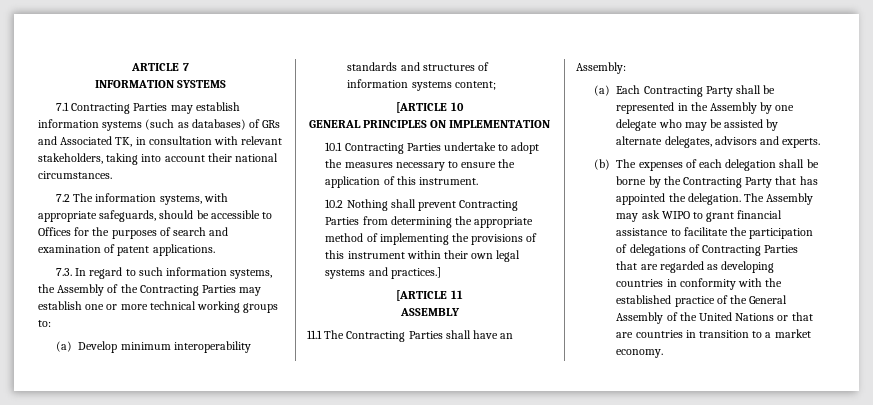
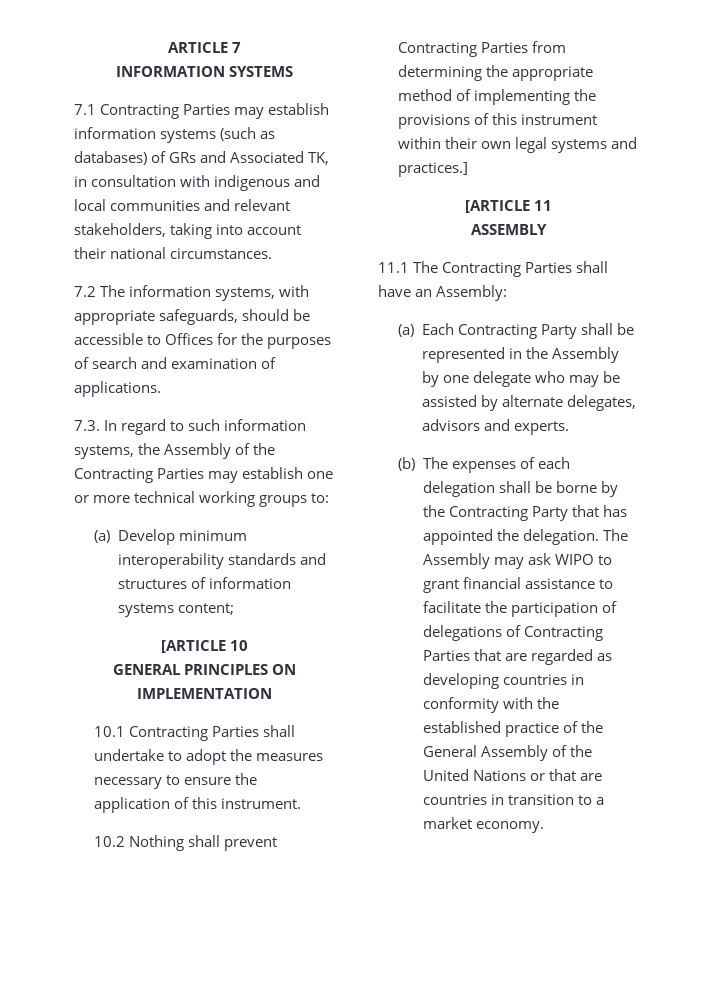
- 7.1 Contracting Parties may establish information systems (such as databases) of GRs and Associated TK, in consultation with relevant stakeholders, taking into account their national circumstances.
+ 7.1 Contracting Parties may establish information systems (such as databases) of GRs and Associated TK, in consultation with indigenous and local communities and relevant stakeholders, taking into account their national circumstances.
- 7.2 The information systems, with appropriate safeguards, should be accessible to Offices for the purposes of search and examination of patent applications.
+ 7.2 The information systems, with appropriate safeguards, should be accessible to Offices for the purposes of search and examination of applications.
- 10.1 Contracting Parties undertake to adopt the measures necessary to ensure the application of this instrument.
+ 10.1 Contracting Parties shall undertake to adopt the measures necessary to ensure the application of this instrument.

